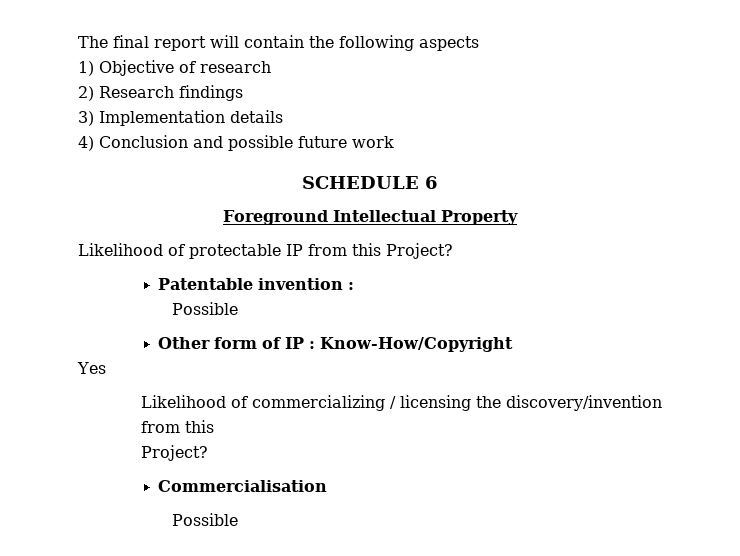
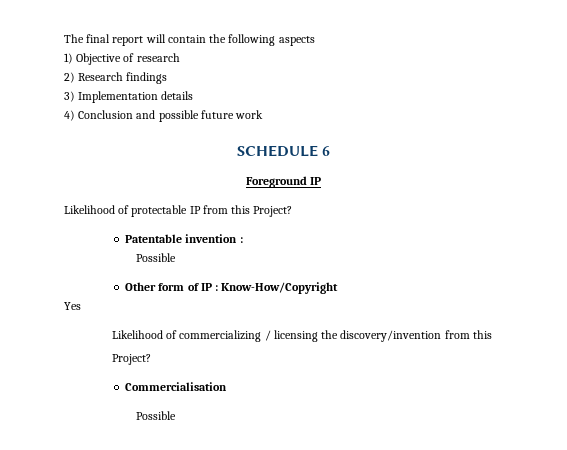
- Foreground Intellectual Property
+ Foreground IP

